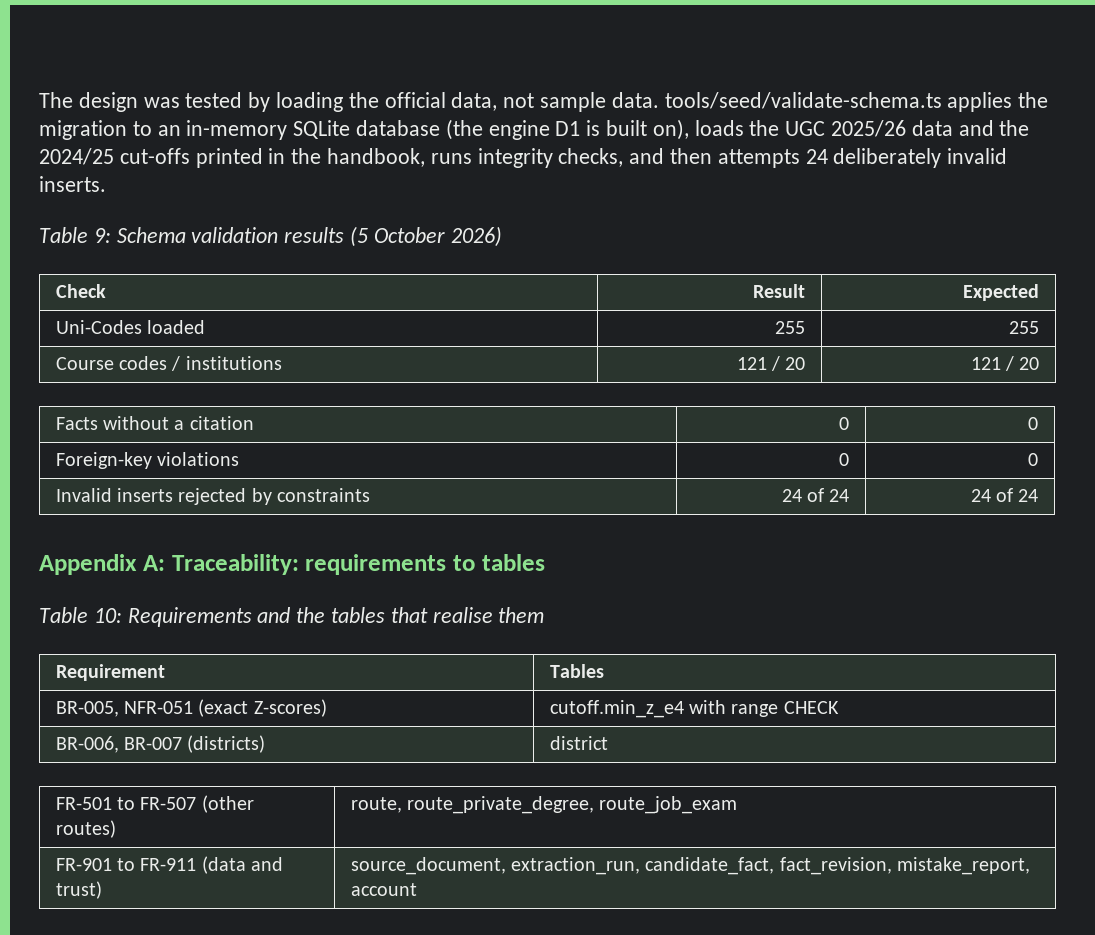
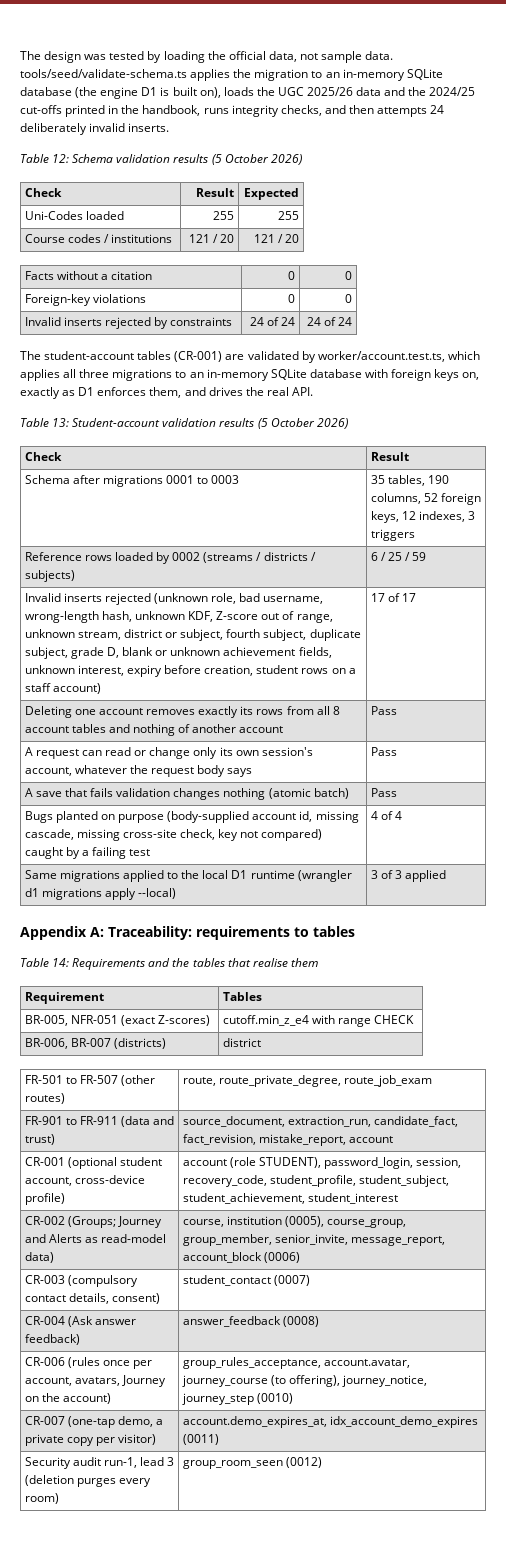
- Table 9: Schema validation results (5 October 2026)
+ Table 12: Schema validation results (5 October 2026)
+ The student-account tables (CR-001) are validated by worker/account.test.ts, which applies all three migrations to an in-memory SQLite database with foreign keys on, exactly as D1 enforces them, and drives the real API.
+ Table 13: Student-account validation results (5 October 2026)
+ Check | Result
+ Schema after migrations 0001 to 0003 | 35 tables, 190 columns, 52 foreign keys, 12 indexes, 3 triggers
+ Reference rows loaded by 0002 (streams / districts / subjects) | 6 / 25 / 59
+ Invalid inserts rejected (unknown role, bad username, wrong-length hash, unknown KDF, Z-score out of range, unknown stream, district or subject, fourth subject, duplicate subject, grade D, blank or unknown achievement fields, unknown interest, expiry before creation, student rows on a staff account) | 17 of 17
+ Deleting one account removes exactly its rows from all 8 account tables and nothing of another account | Pass
+ A request can read or change only its own session's account, whatever the request body says | Pass
+ A save that fails validation changes nothing (atomic batch) | Pass
+ Bugs planted on purpose (body-supplied account id, missing cascade, missing cross-site check, key not compared) caught by a failing test | 4 of 4
+ Same migrations applied to the local D1 runtime (wrangler d1 migrations apply --local) | 3 of 3 applied
- Table 10: Requirements and the tables that realise them
+ Table 14: Requirements and the tables that realise them
+ CR-001 (optional student account, cross-device profile) | account (role STUDENT), password_login, session, recovery_code, student_profile, student_subject, student_achievement, student_interest
+ CR-002 (Groups; Journey and Alerts as read-model data) | course, institution (0005), course_group, group_member, senior_invite, message_report, account_block (0006)
+ CR-003 (compulsory contact details, consent) | student_contact (0007)
+ CR-004 (Ask answer feedback) | answer_feedback (0008)
+ CR-006 (rules once per account, avatars, Journey on the account) | group_rules_acceptance, account.avatar, journey_course (to offering), journey_notice, journey_step (0010)
+ CR-007 (one-tap demo, a private copy per visitor) | account.demo_expires_at, idx_account_demo_expires (0011)
+ Security audit run-1, lead 3 (deletion purges every room) | group_room_seen (0012)

